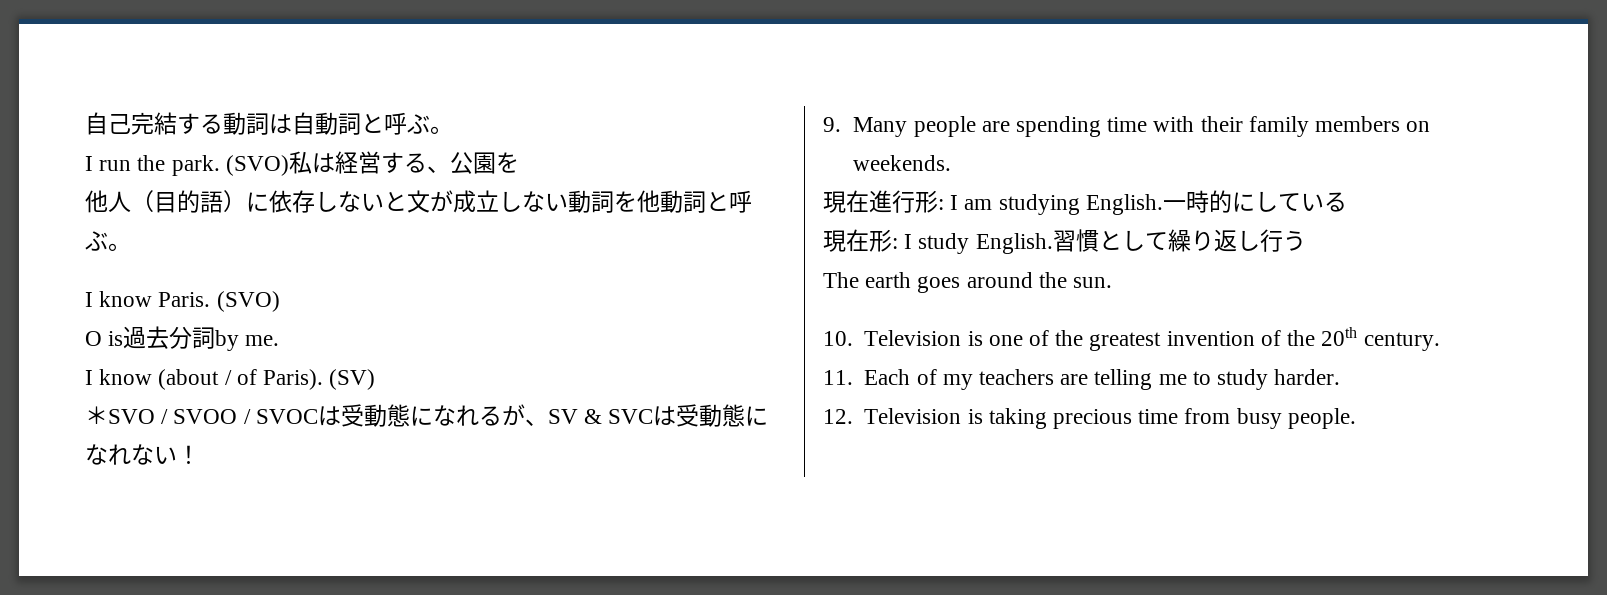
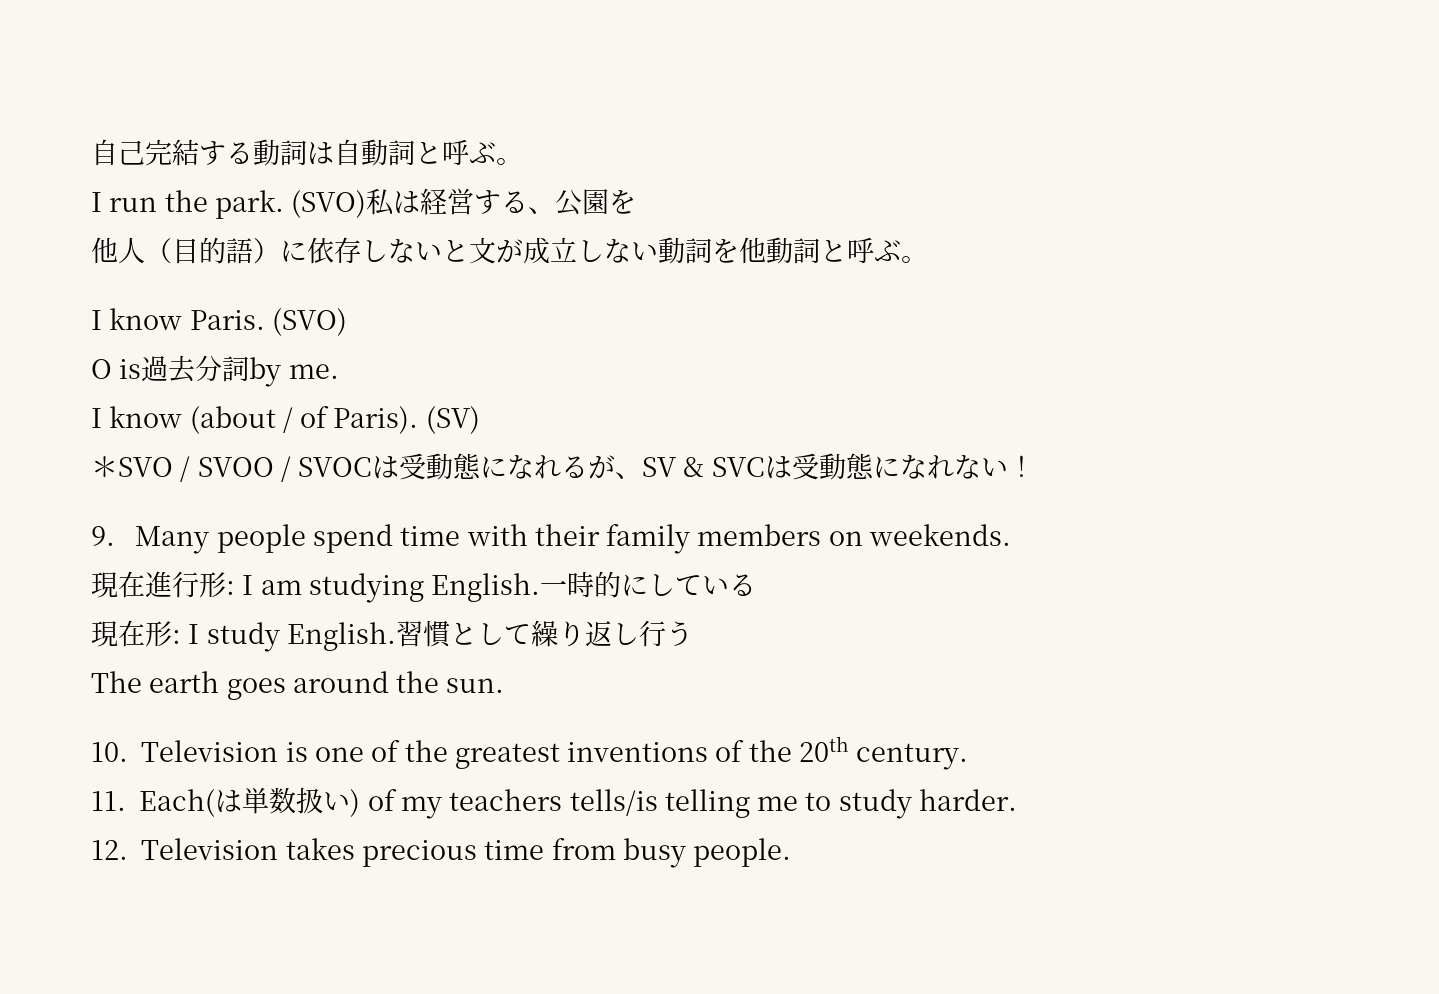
- 9. Many people are spending time with their family members on weekends.
+ 9. Many people spend time with their family members on weekends.
- 10. Television is one of the greatest invention of the 20th century.
+ 10. Television is one of the greatest inventions of the 20th century.
- 11. Each of my teachers are telling me to study harder.
+ 11. Each(は単数扱い) of my teachers tells/is telling me to study harder.
- 12. Television is taking precious time from busy people.
+ 12. Television takes precious time from busy people.

